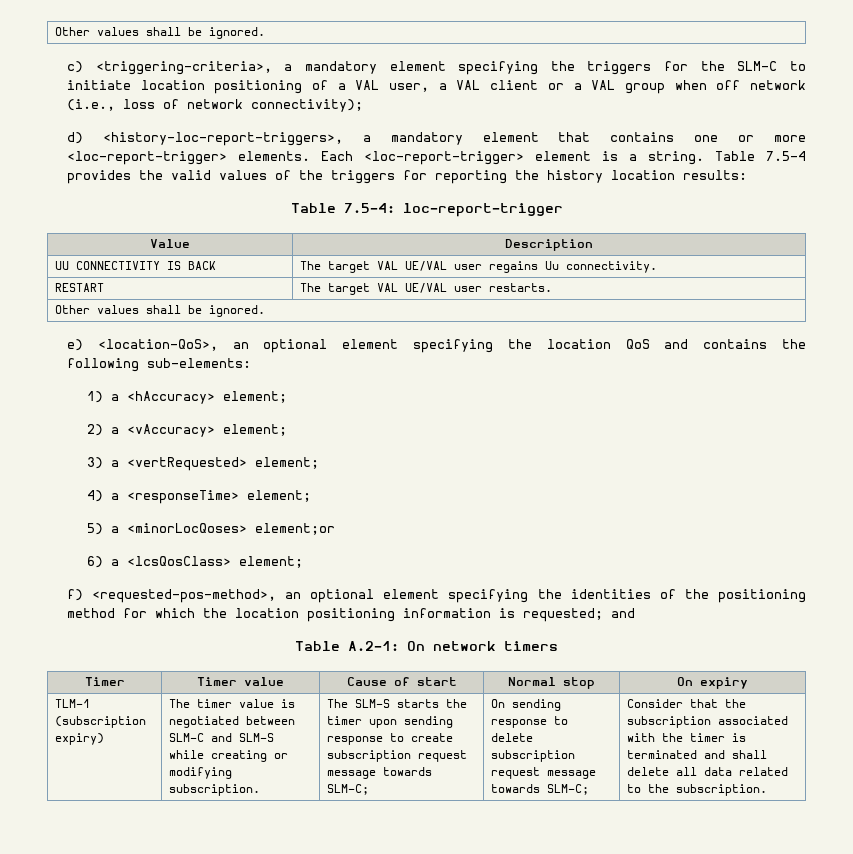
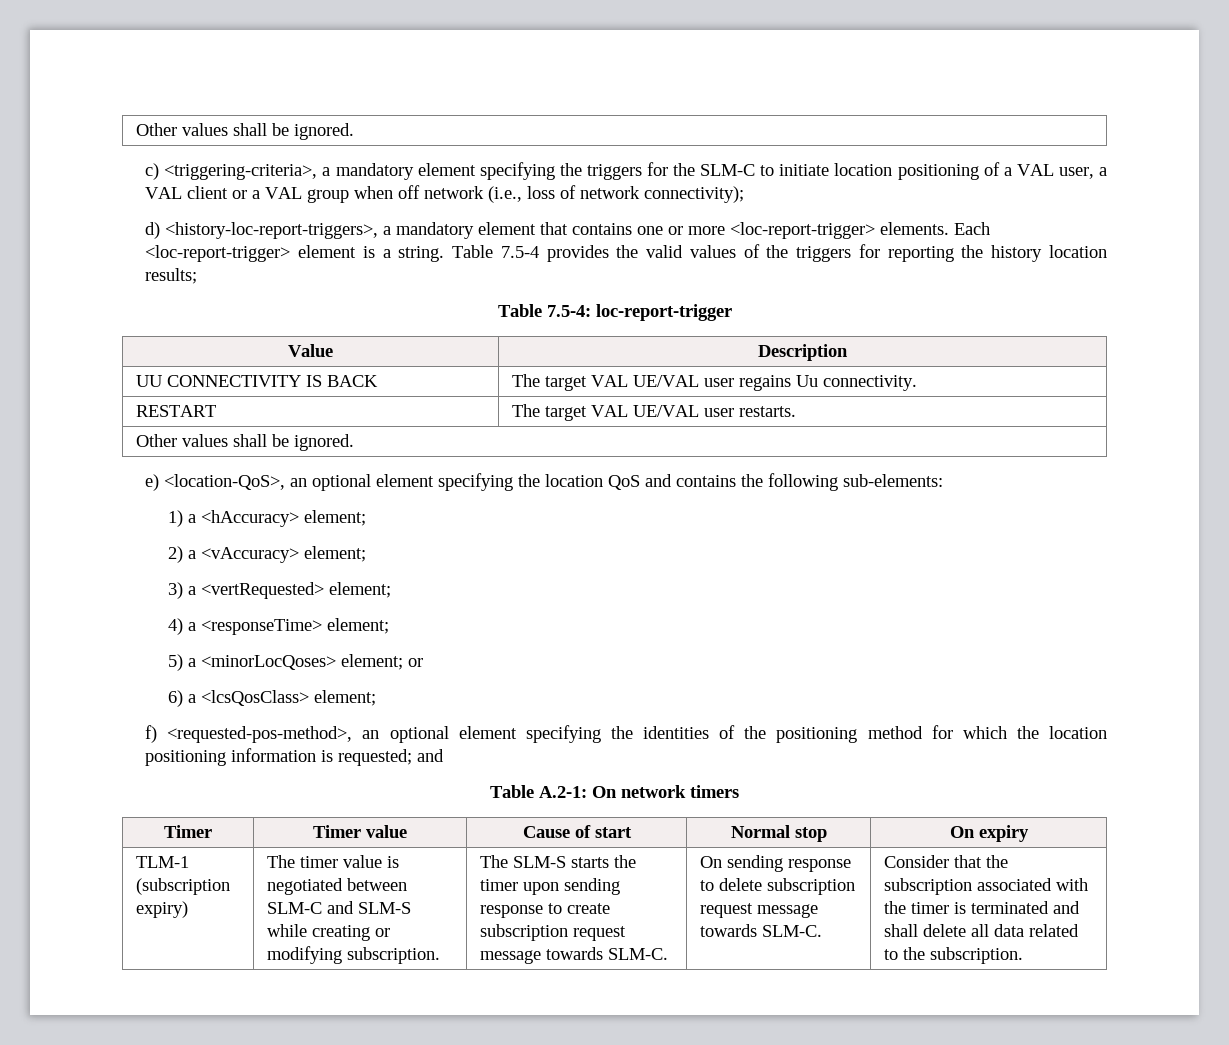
- Table 7.5-4 provides the valid values of the triggers for reporting the history location results:
+ Table 7.5-4 provides the valid values of the triggers for reporting the history location results;
- 5) a <minorLocQoses> element;or
+ 5) a <minorLocQoses> element; or
- The SLM-S starts the timer upon sending response to create subscription request message towards SLM-C;
+ The SLM-S starts the timer upon sending response to create subscription request message towards SLM-C.
- On sending response to delete subscription request message towards SLM-C;
+ On sending response to delete subscription request message towards SLM-C.

